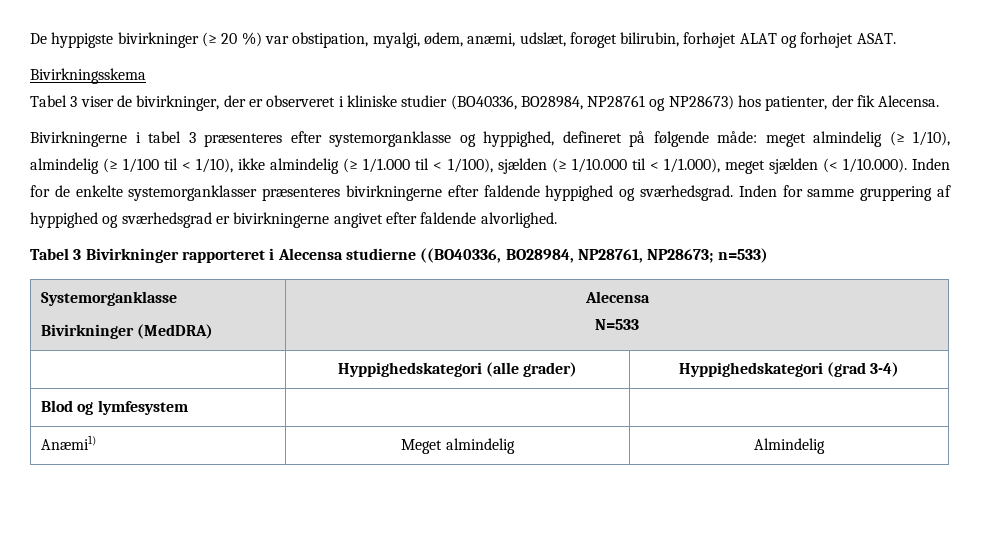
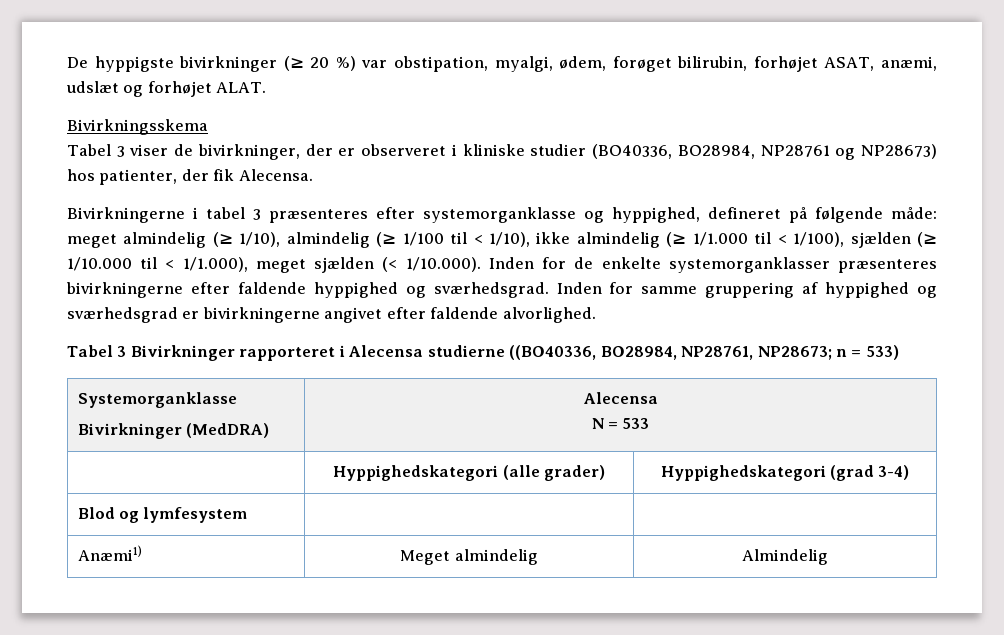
- De hyppigste bivirkninger (≥ 20 %) var obstipation, myalgi, ødem, anæmi, udslæt, forøget bilirubin, forhøjet ALAT og forhøjet ASAT.
+ De hyppigste bivirkninger (≥ 20 %) var obstipation, myalgi, ødem, forøget bilirubin, forhøjet ASAT, anæmi, udslæt og forhøjet ALAT.
- Tabel 3 Bivirkninger rapporteret i Alecensa studierne ((BO40336, BO28984, NP28761, NP28673; n=533)
+ Tabel 3 Bivirkninger rapporteret i Alecensa studierne ((BO40336, BO28984, NP28761, NP28673; n = 533)
  Systemorganklasse
  Bivirkninger (MedDRA) | Alecensa
- N=533
+ N = 533

